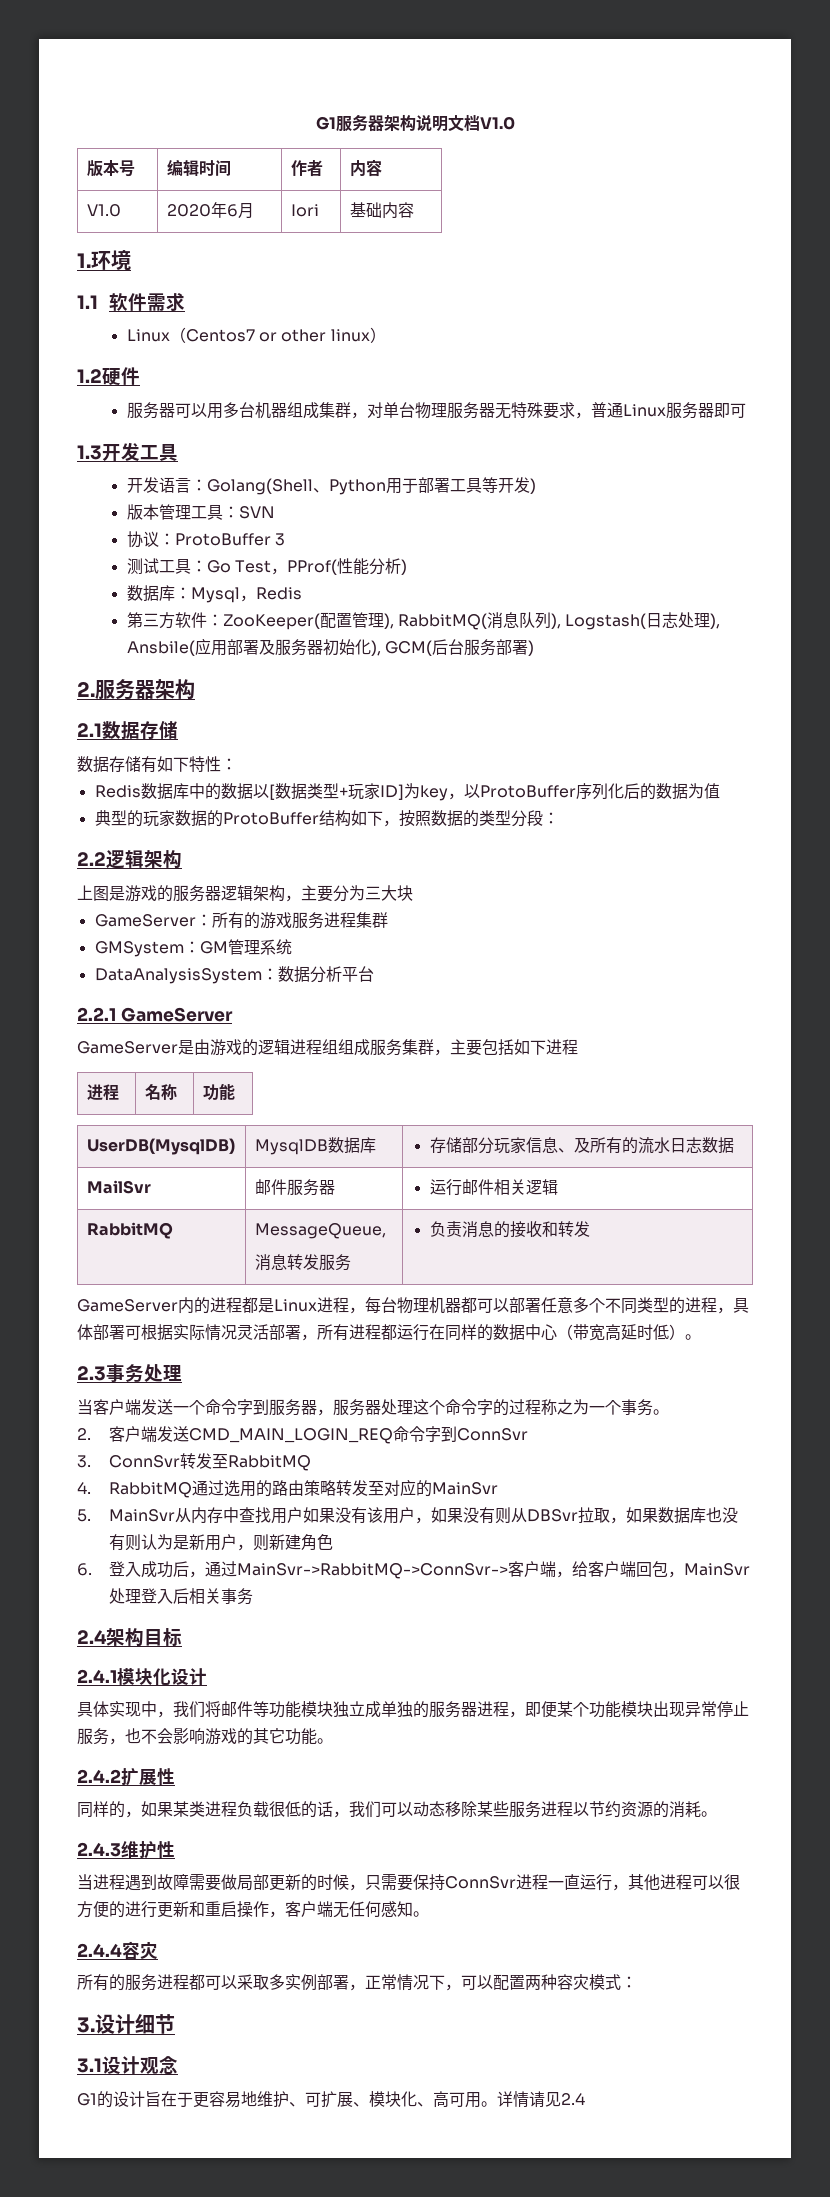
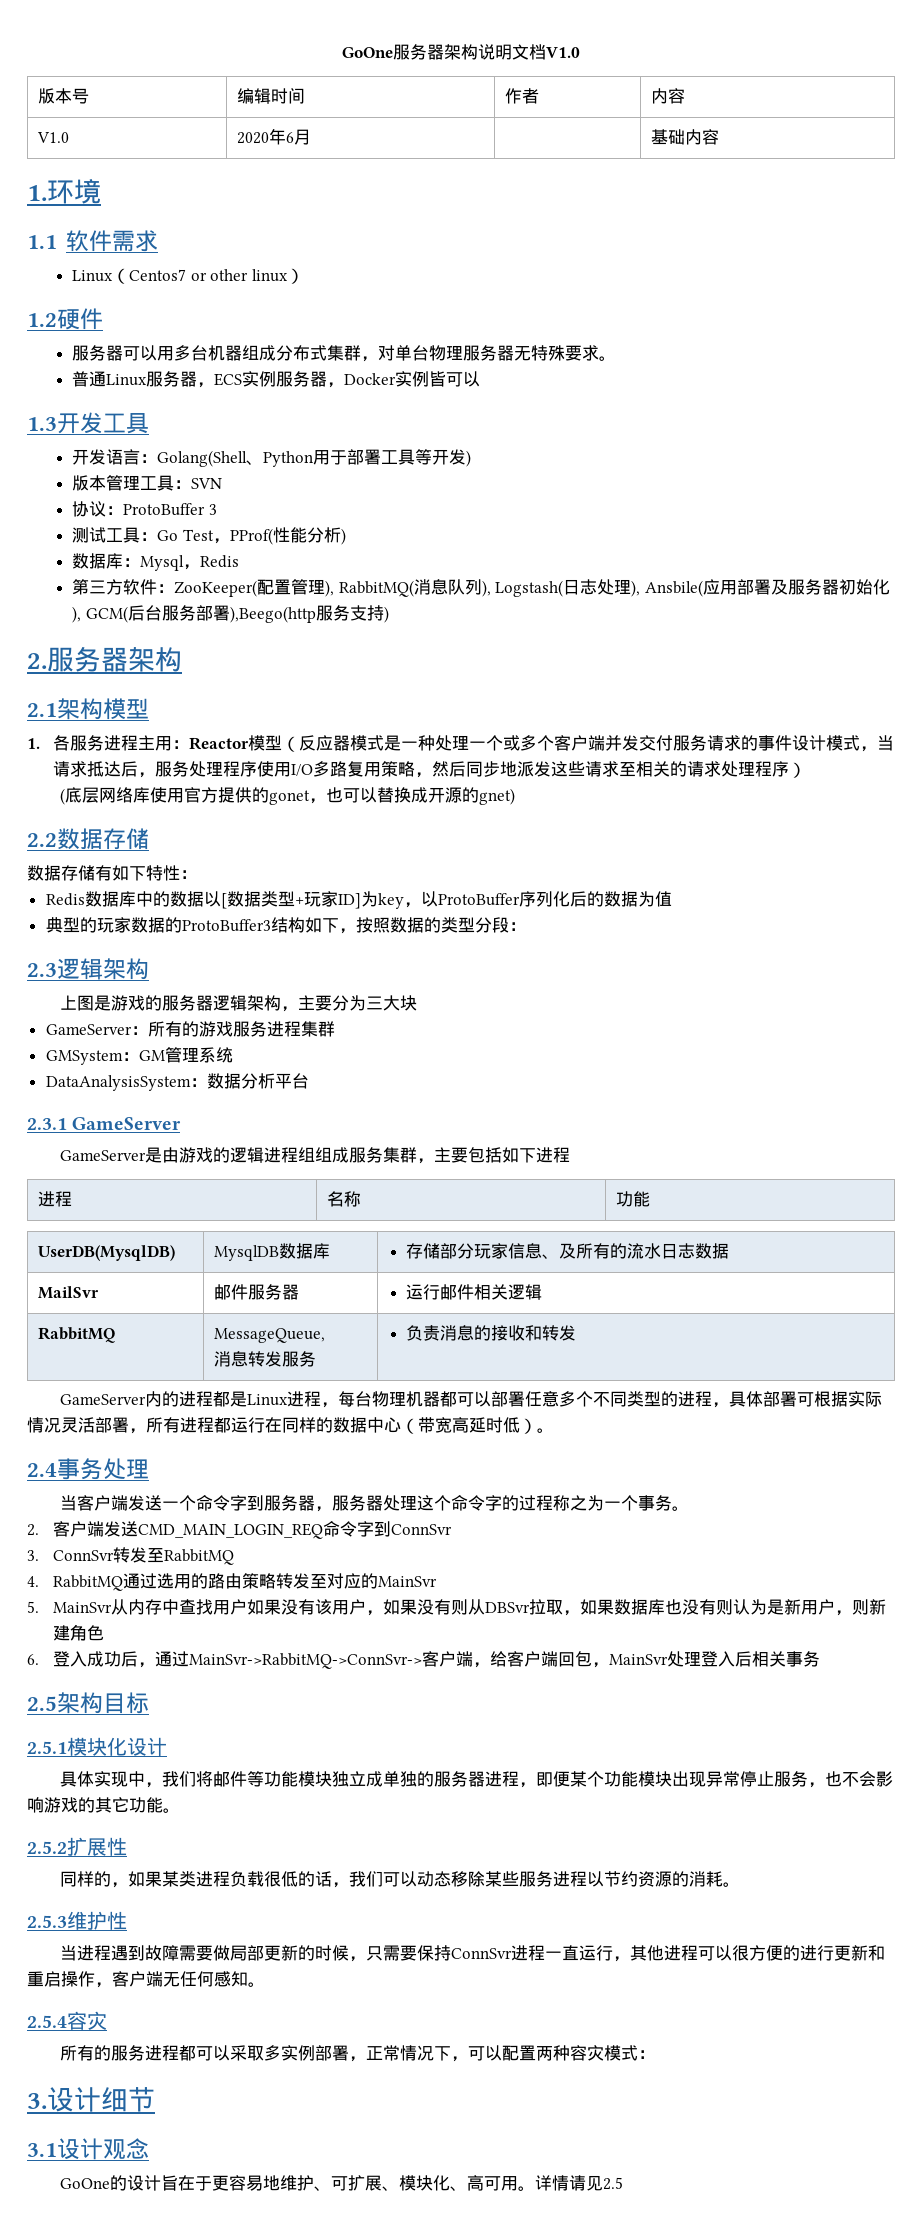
- G1服务器架构说明文档V1.0
+ GoOne服务器架构说明文档V1.0
- V1.0 | 2020年6月 | Iori | 基础内容
+ V1.0 | 2020年6月 | | 基础内容
- 服务器可以用多台机器组成集群，对单台物理服务器无特殊要求，普通Linux服务器即可
+ 服务器可以用多台机器组成分布式集群，对单台物理服务器无特殊要求。
+ 普通Linux服务器，ECS实例服务器，Docker实例皆可以
- 第三方软件：ZooKeeper(配置管理), RabbitMQ(消息队列), Logstash(日志处理), Ansbile(应用部署及服务器初始化), GCM(后台服务部署)
+ 第三方软件：ZooKeeper(配置管理), RabbitMQ(消息队列), Logstash(日志处理), Ansbile(应用部署及服务器初始化), GCM(后台服务部署),Beego(http服务支持)
- 2.1数据存储
+ 2.1架构模型
+ 1.各服务进程主用：Reactor模型（反应器模式是一种处理一个或多个客户端并发交付服务请求的事件设计模式，当请求抵达后，服务处理程序使用I/O多路复用策略，然后同步地派发这些请求至相关的请求处理程序）
+ (底层网络库使用官方提供的gonet，也可以替换成开源的gnet)
+ 2.2数据存储
- 典型的玩家数据的ProtoBuffer结构如下，按照数据的类型分段：
+ 典型的玩家数据的ProtoBuffer3结构如下，按照数据的类型分段：
- 2.2逻辑架构
+ 2.3逻辑架构
- 2.2.1 GameServer
+ 2.3.1 GameServer
- 2.3事务处理
+ 2.4事务处理
- 2.4架构目标
+ 2.5架构目标
- 2.4.1模块化设计
+ 2.5.1模块化设计
- 2.4.2扩展性
+ 2.5.2扩展性
- 2.4.3维护性
+ 2.5.3维护性
- 2.4.4容灾
+ 2.5.4容灾
- G1的设计旨在于更容易地维护、可扩展、模块化、高可用。
+ GoOne的设计旨在于更容易地维护、可扩展、模块化、高可用。
- 详情请见2.4
+ 详情请见2.5

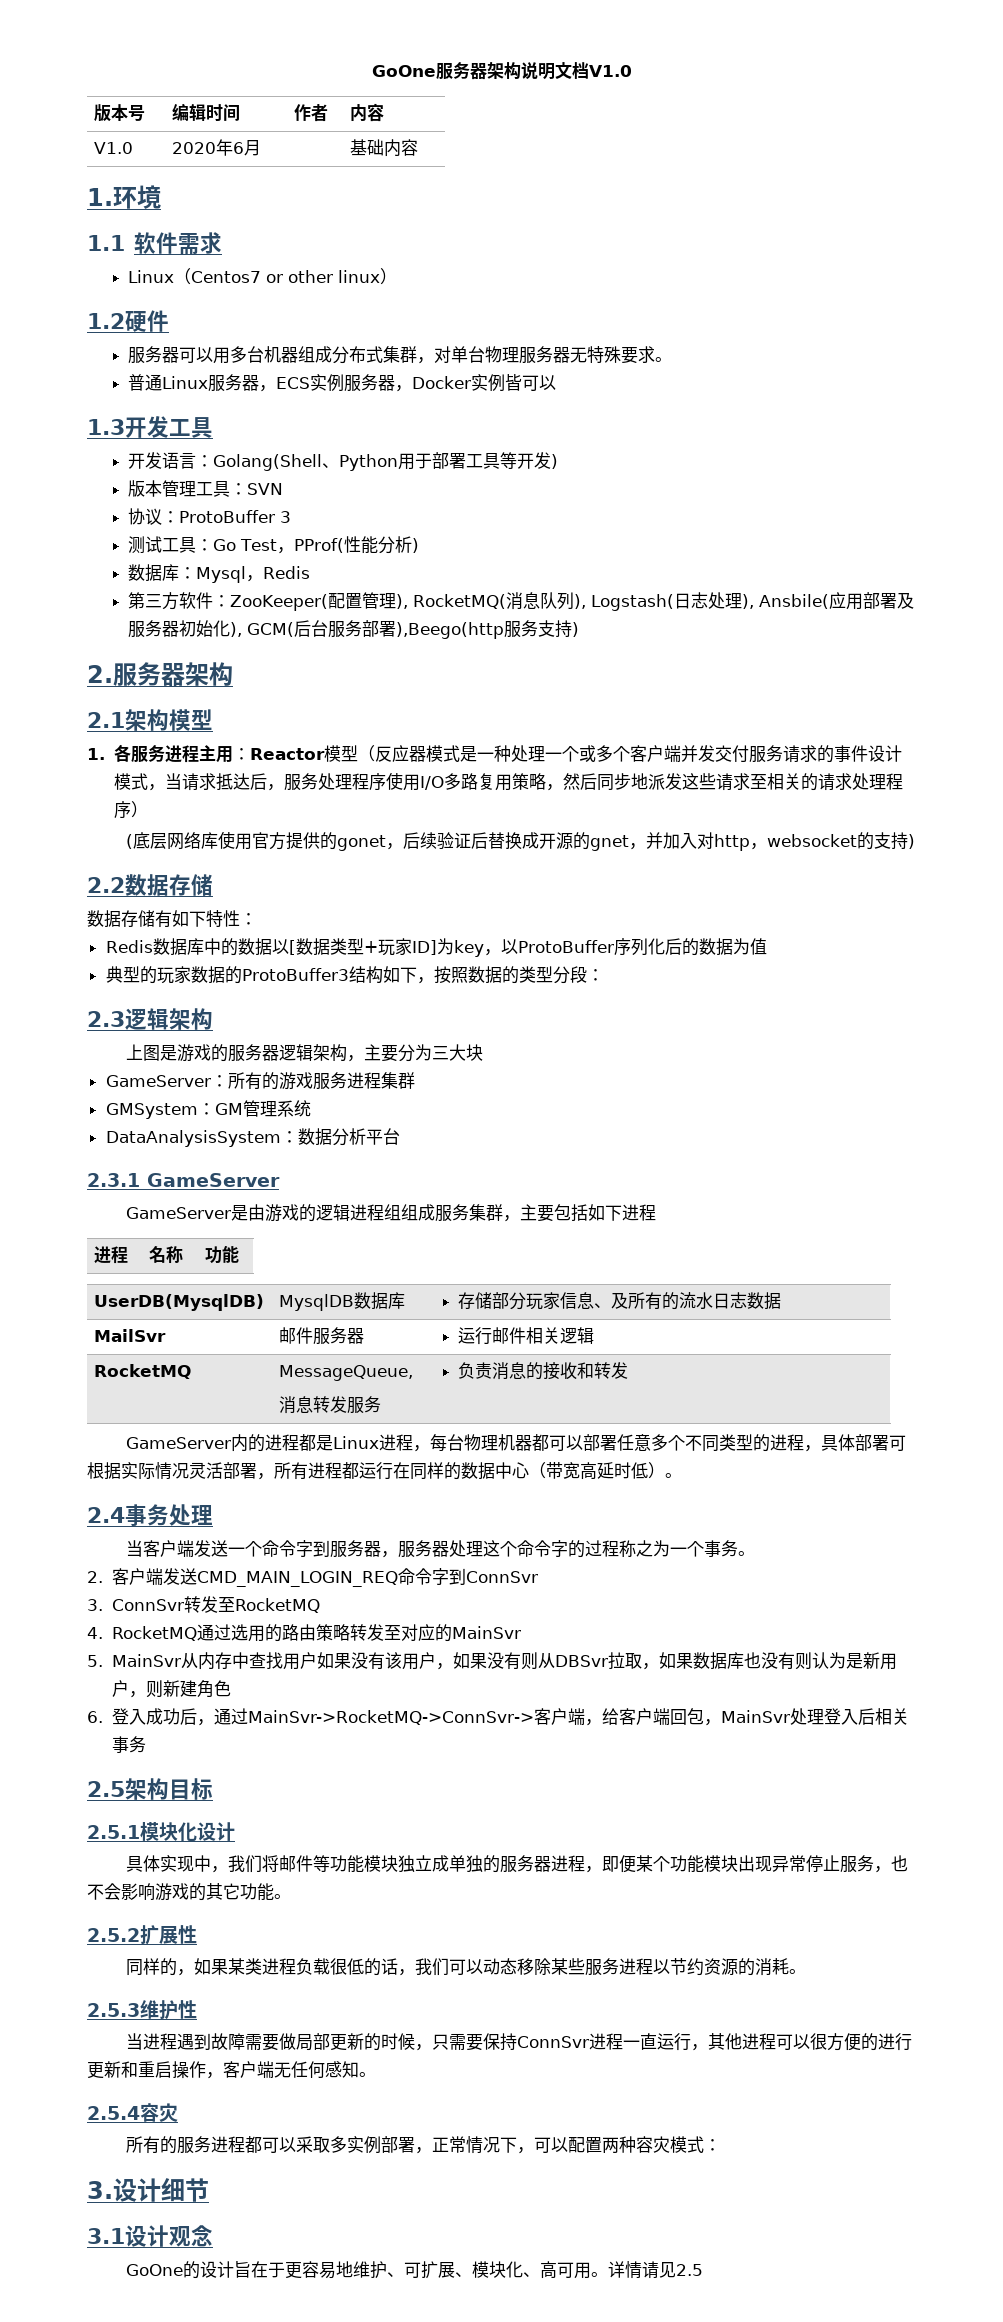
- 第三方软件：ZooKeeper(配置管理), RabbitMQ(消息队列), Logstash(日志处理), Ansbile(应用部署及服务器初始化), GCM(后台服务部署),Beego(http服务支持)
+ 第三方软件：ZooKeeper(配置管理), RocketMQ(消息队列), Logstash(日志处理), Ansbile(应用部署及服务器初始化), GCM(后台服务部署),Beego(http服务支持)
- (底层网络库使用官方提供的gonet，也可以替换成开源的gnet)
+ (底层网络库使用官方提供的gonet，后续验证后替换成开源的gnet，并加入对http，websocket的支持)
- RabbitMQ | MessageQueue,
+ RocketMQ | MessageQueue,
- 3. ConnSvr转发至RabbitMQ
+ 3. ConnSvr转发至RocketMQ
- 4. RabbitMQ通过选用的路由策略转发至对应的MainSvr
+ 4. RocketMQ通过选用的路由策略转发至对应的MainSvr
- 6.登入成功后，通过MainSvr->RabbitMQ->ConnSvr->客户端，给客户端回包，MainSvr处理登入后相关事务
+ 6.登入成功后，通过MainSvr->RocketMQ->ConnSvr->客户端，给客户端回包，MainSvr处理登入后相关事务

